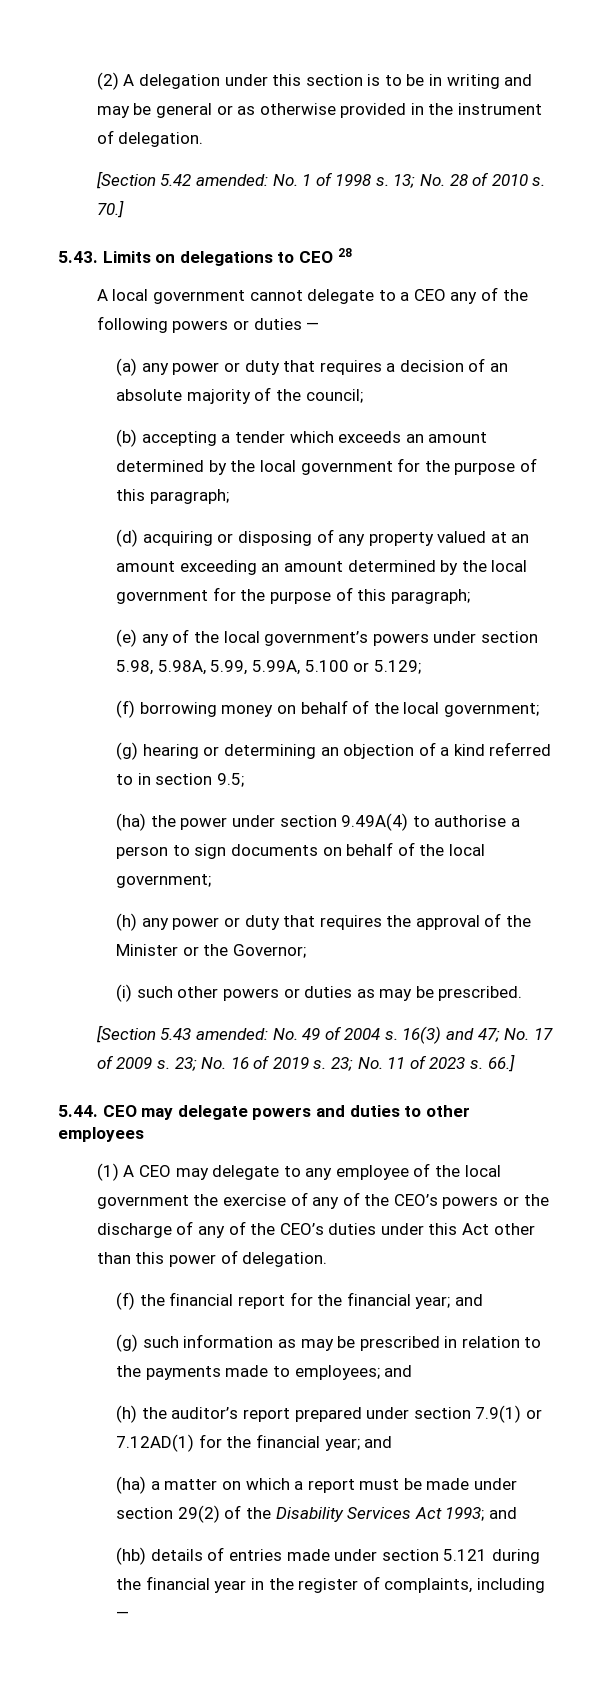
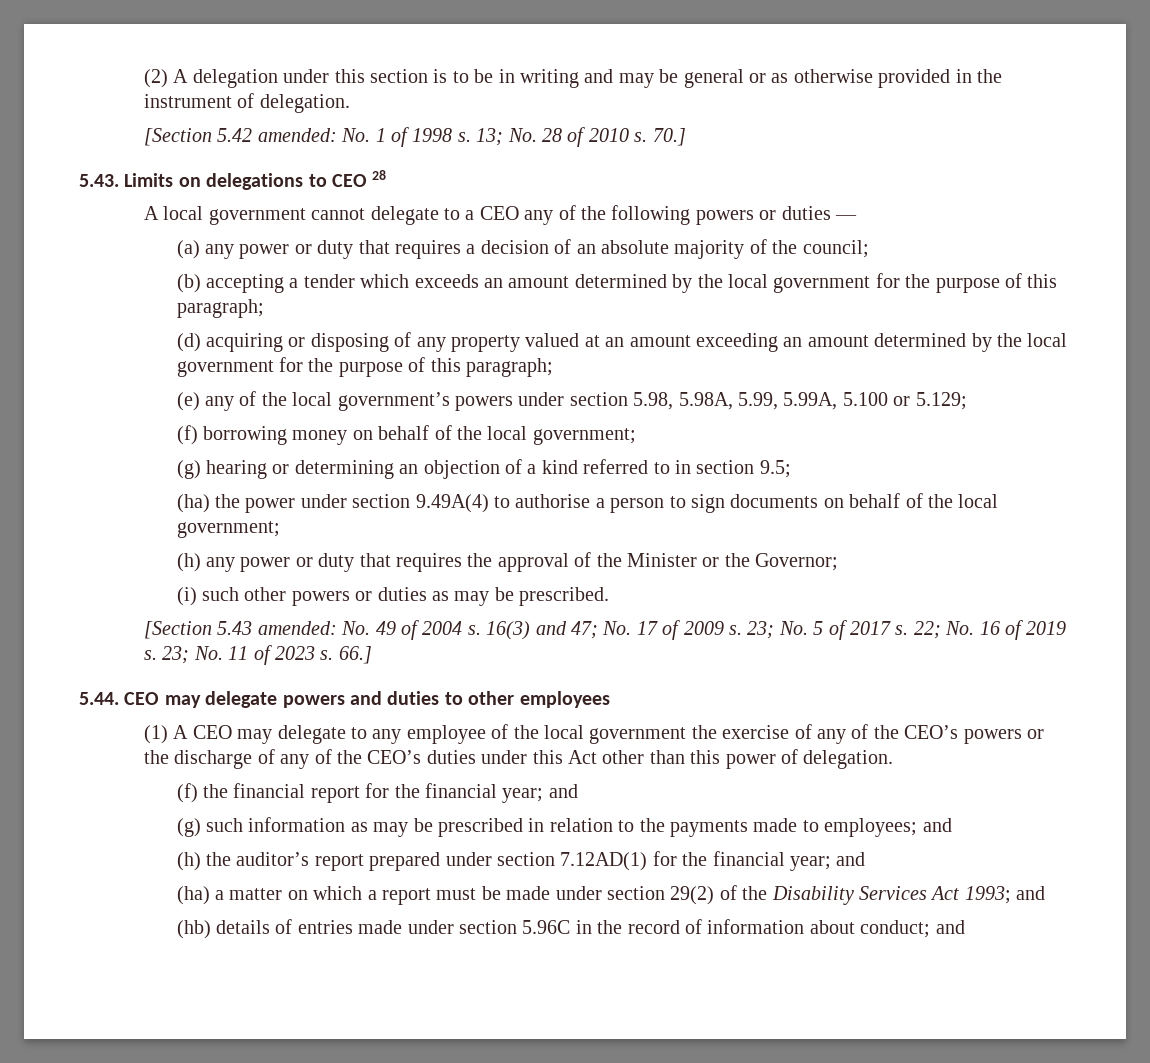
- 23; No. 16 of 2019 s.
+ 23; No. 5 of 2017 s. 22; No. 16 of 2019 s.
- (h) the auditor’s report prepared under section 7.9(1) or 7.12AD(1) for the financial year; and
+ (h) the auditor’s report prepared under section 7.12AD(1) for the financial year; and
- (hb) details of entries made under section 5.121 during the financial year in the register of complaints, including —
+ (hb) details of entries made under section 5.96C in the record of information about conduct; and

